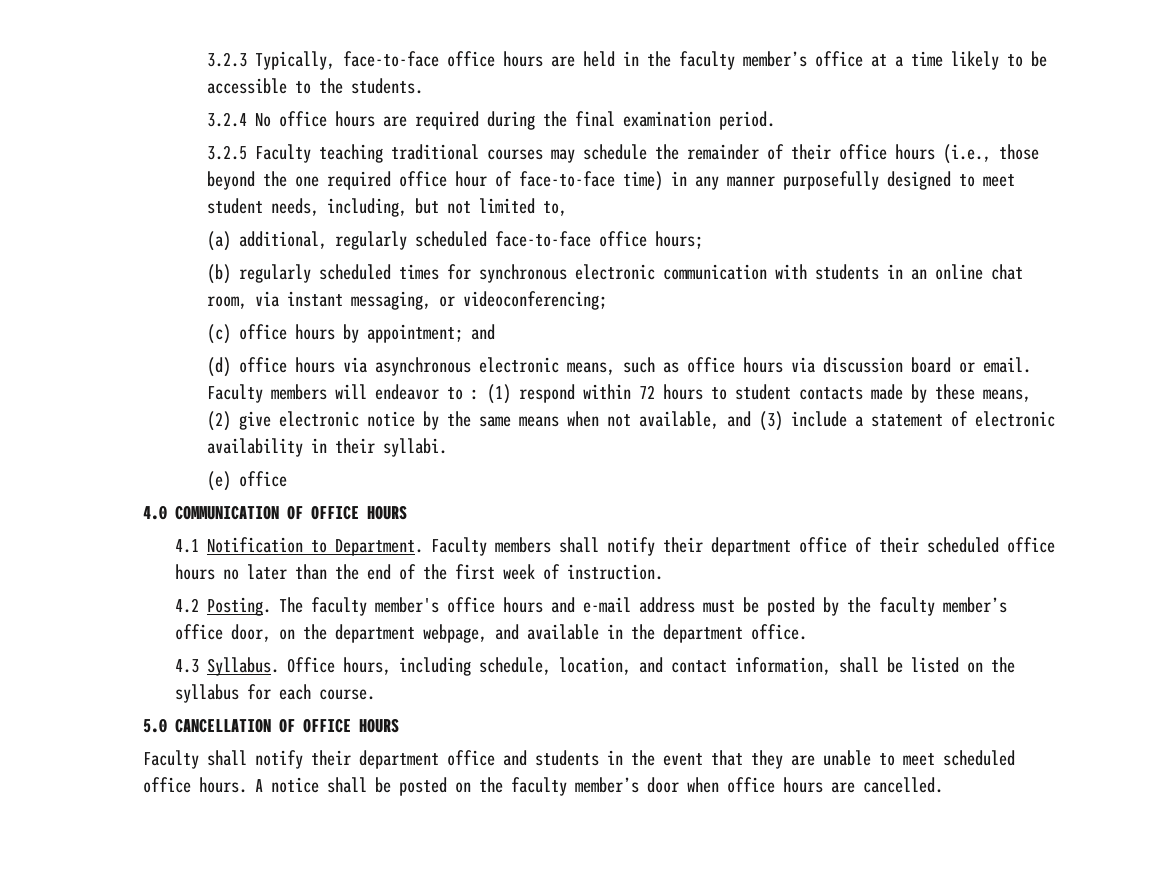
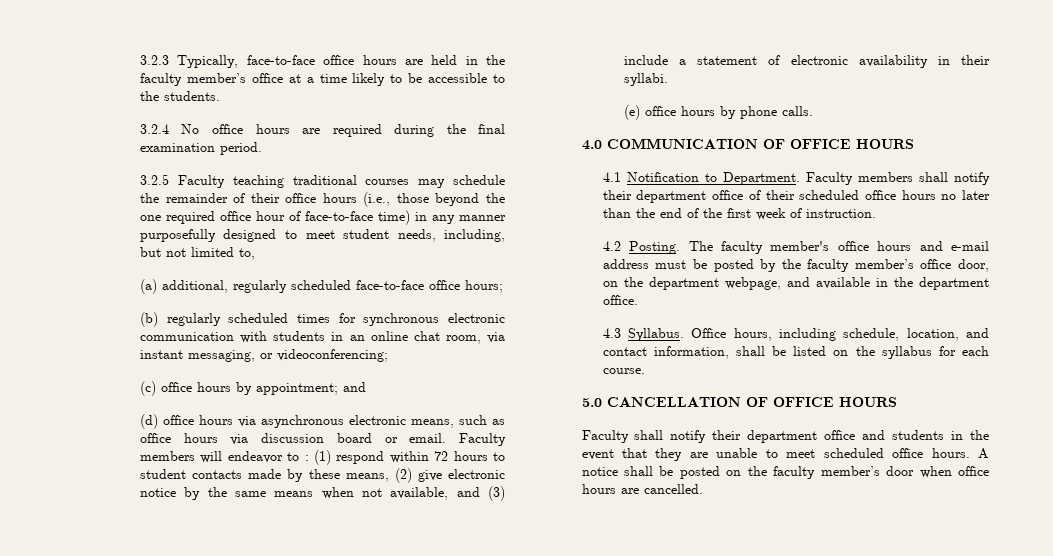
- (e) office
+ (e) office hours by phone calls.

